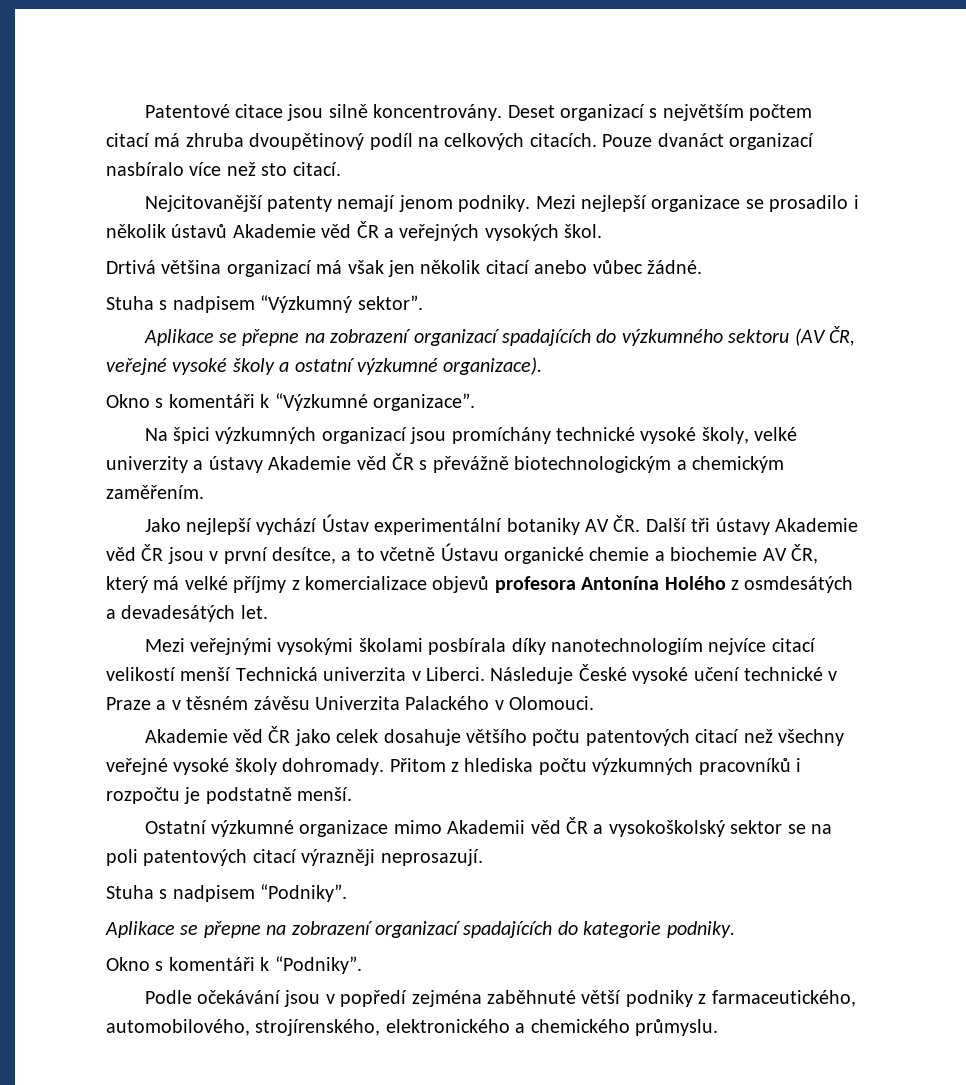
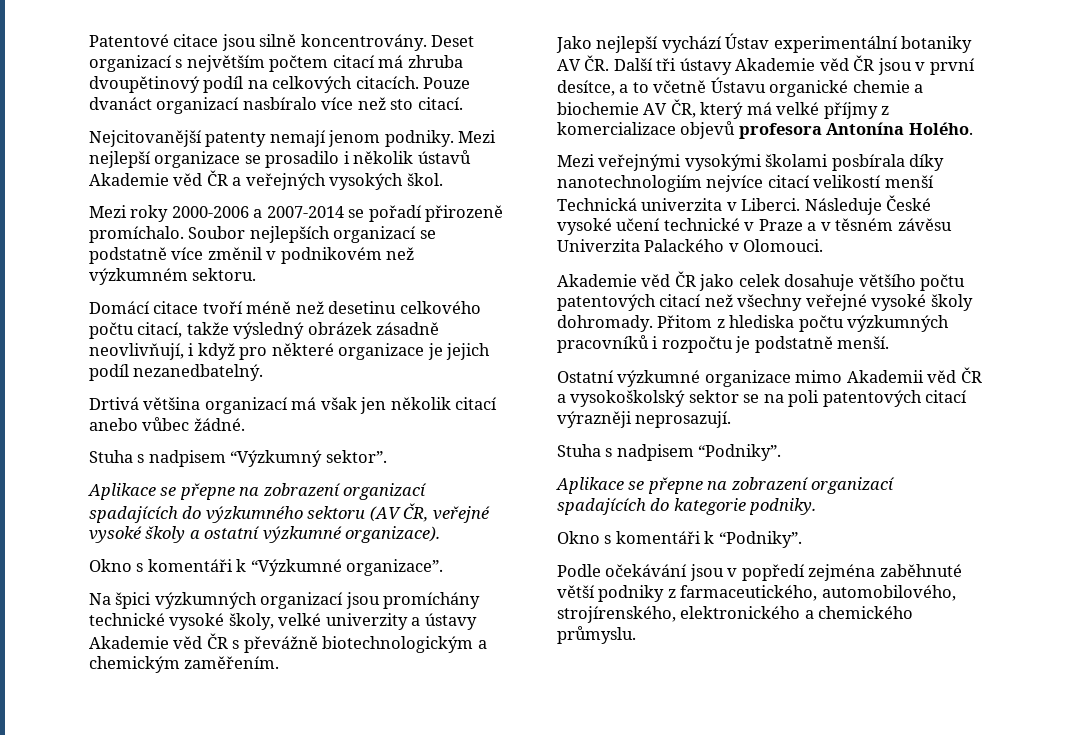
+ Mezi roky 2000-2006 a 2007-2014 se pořadí přirozeně promíchalo. Soubor nejlepších organizací se podstatně více změnil v podnikovém než výzkumném sektoru.
+ Domácí citace tvoří méně než desetinu celkového počtu citací, takže výsledný obrázek zásadně neovlivňují, i když pro některé organizace je jejich podíl nezanedbatelný.
- Jako nejlepší vychází Ústav experimentální botaniky AV ČR. Další tři ústavy Akademie věd ČR jsou v první desítce, a to včetně Ústavu organické chemie a biochemie AV ČR, který má velké příjmy z komercializace objevů profesora Antonína Holého z osmdesátých a devadesátých let.
+ Jako nejlepší vychází Ústav experimentální botaniky AV ČR. Další tři ústavy Akademie věd ČR jsou v první desítce, a to včetně Ústavu organické chemie a biochemie AV ČR, který má velké příjmy z komercializace objevů profesora Antonína Holého.

